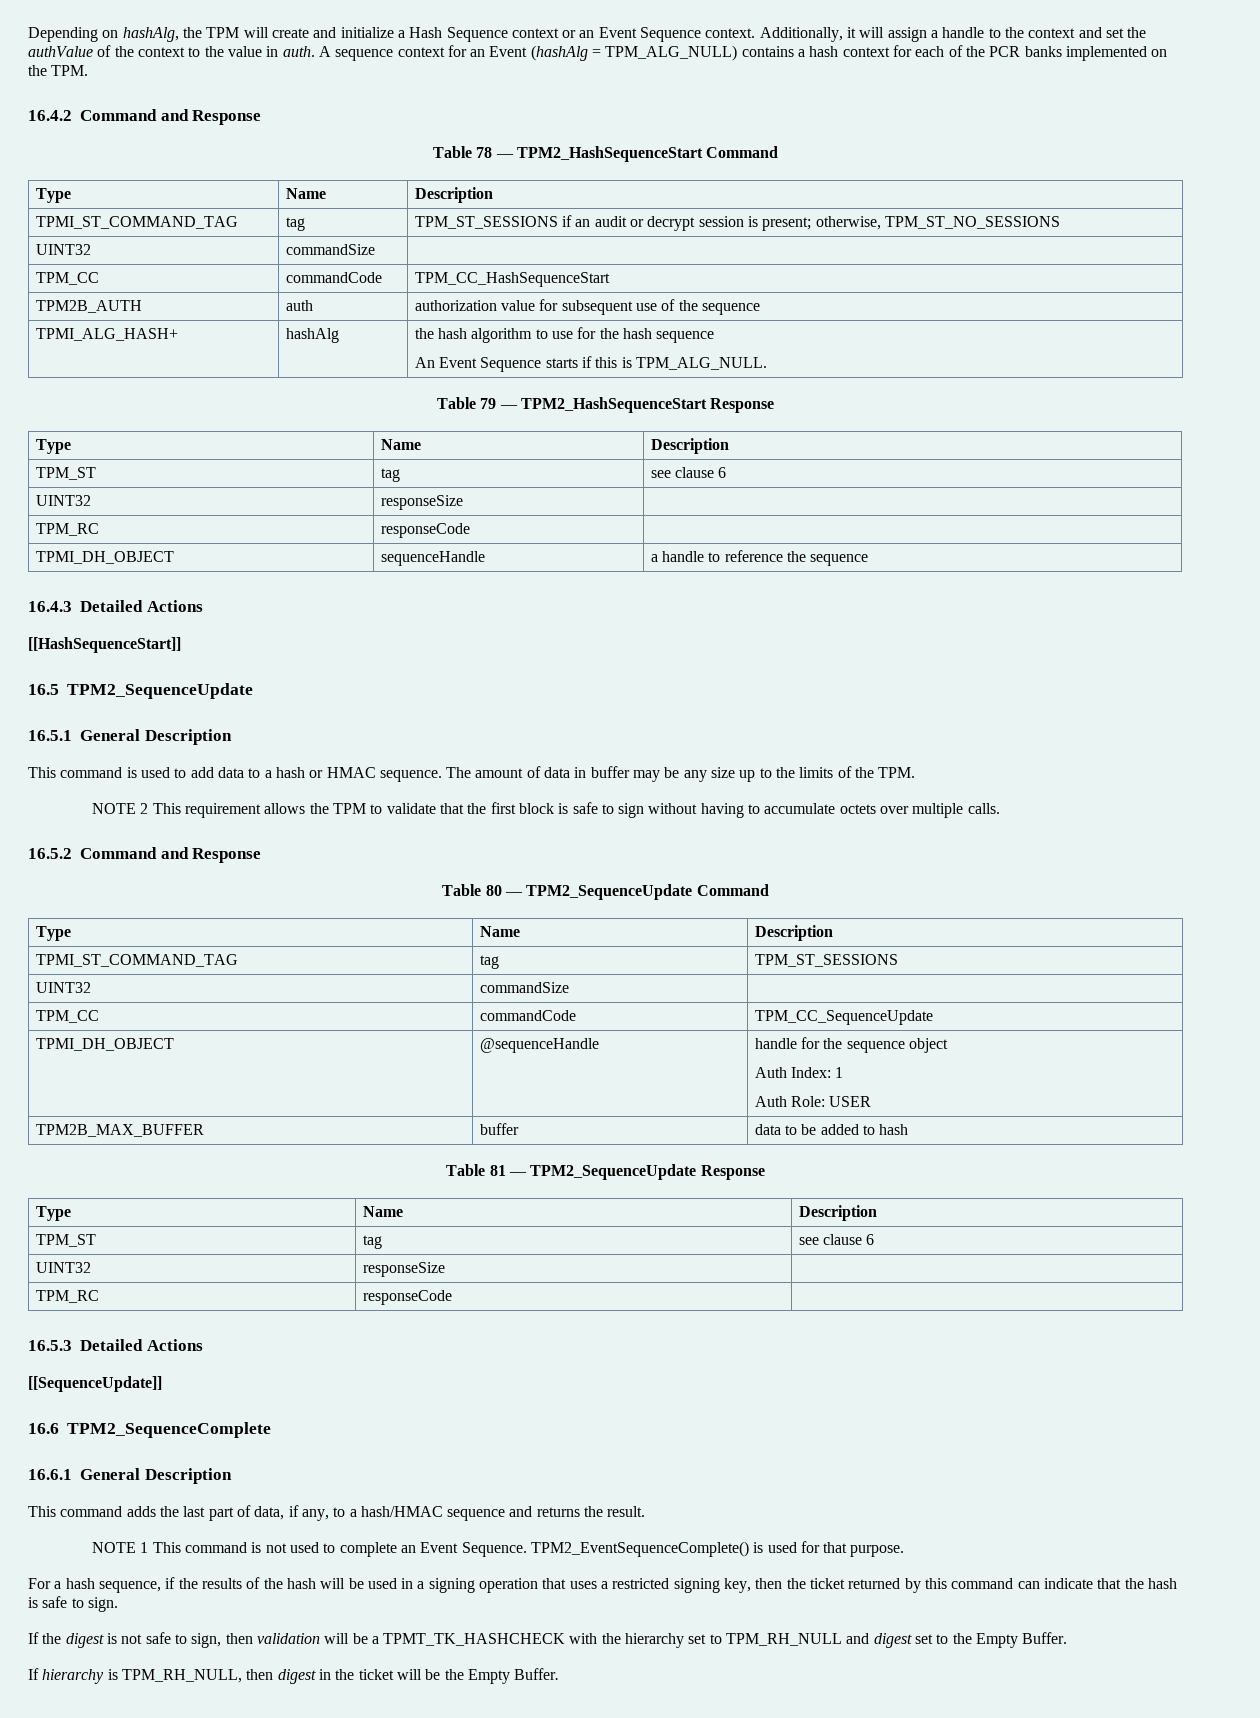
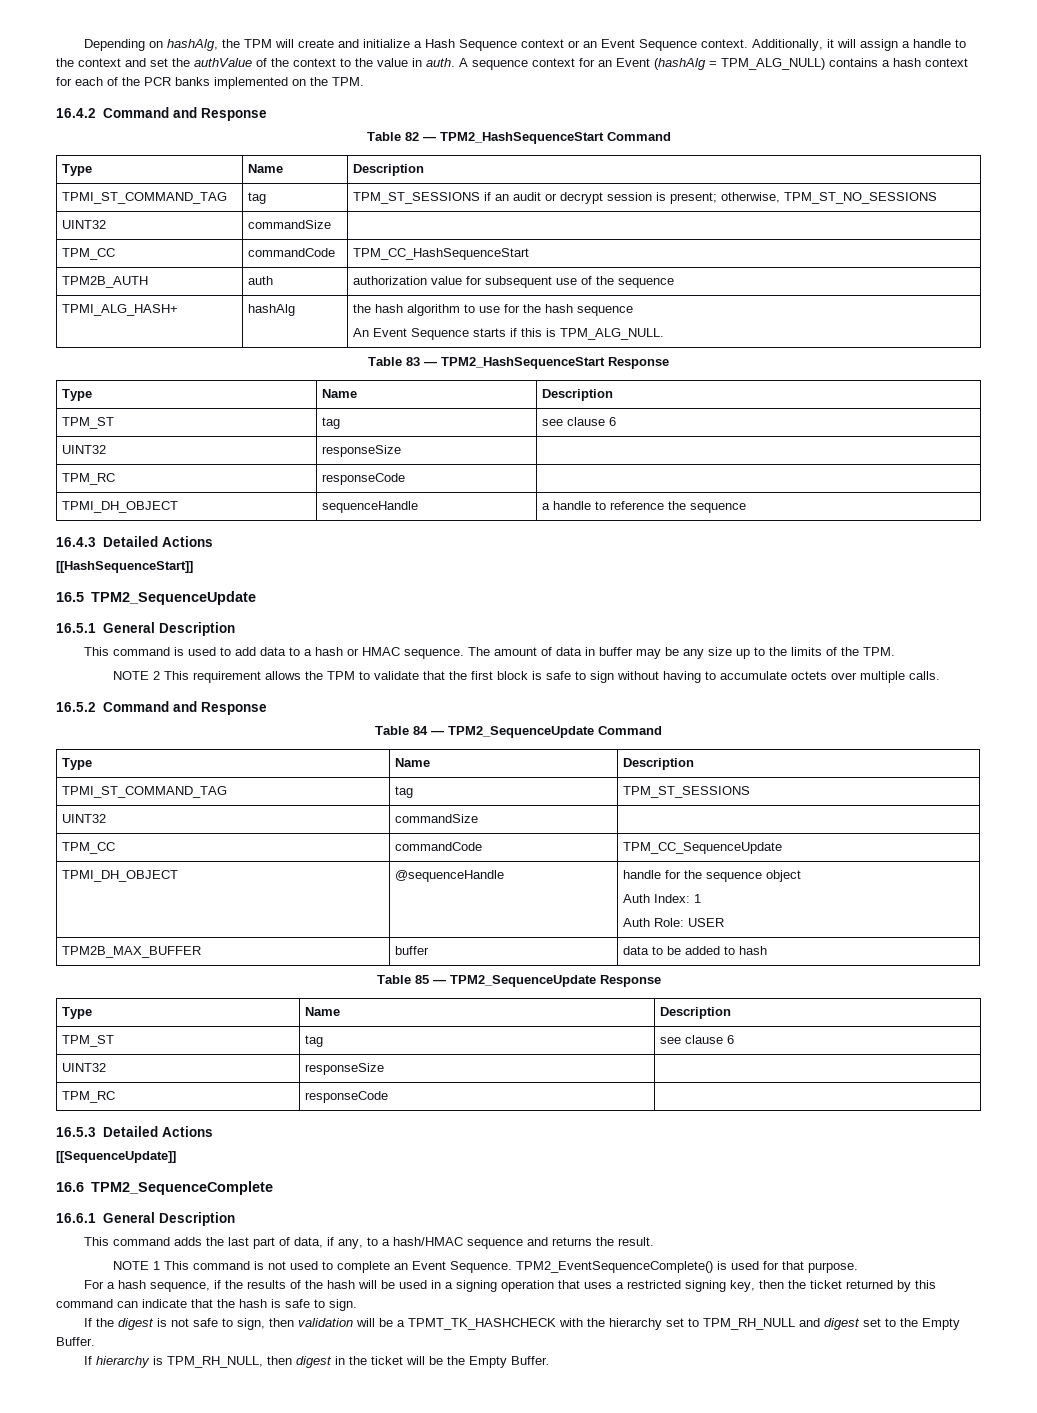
- Table 78 — TPM2_HashSequenceStart Command
+ Table 82 — TPM2_HashSequenceStart Command
- Table 79 — TPM2_HashSequenceStart Response
+ Table 83 — TPM2_HashSequenceStart Response
- Table 80 — TPM2_SequenceUpdate Command
+ Table 84 — TPM2_SequenceUpdate Command
- Table 81 — TPM2_SequenceUpdate Response
+ Table 85 — TPM2_SequenceUpdate Response

